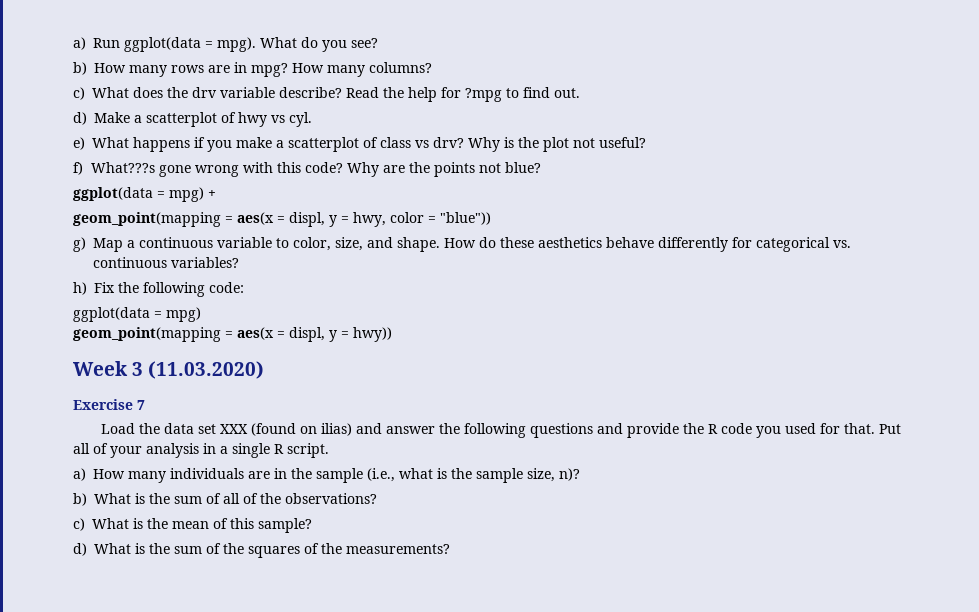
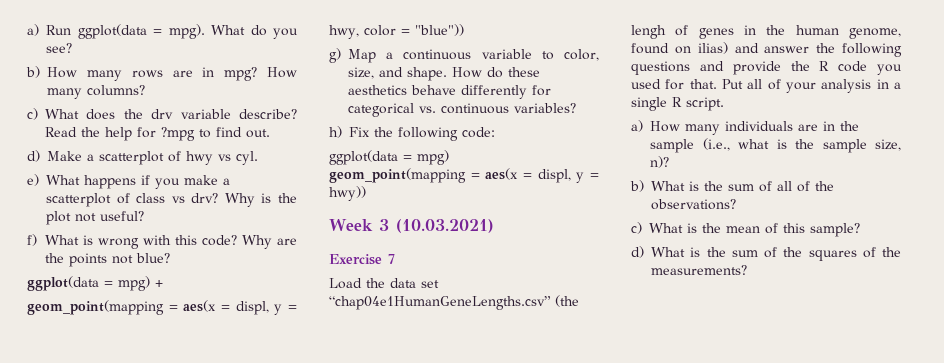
- f) What???s gone wrong with this code?
+ f) What is wrong with this code?
- Week 3 (11.03.2020)
+ Week 3 (10.03.2021)
- Load the data set XXX (found on ilias) and answer the following questions and provide the R code you used for that.
+ Load the data set “chap04e1HumanGeneLengths.csv” (the lengh of genes in the human genome, found on ilias) and answer the following questions and provide the R code you used for that.

